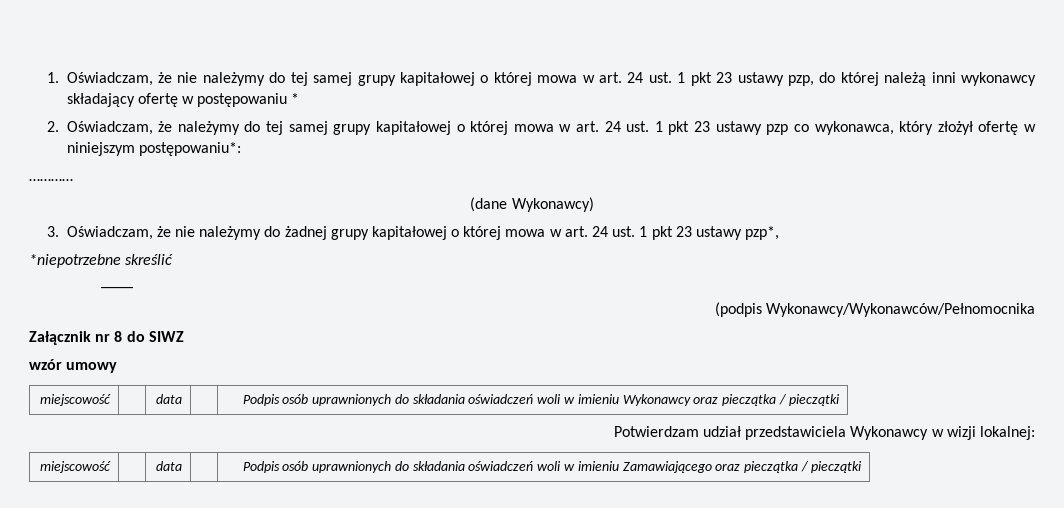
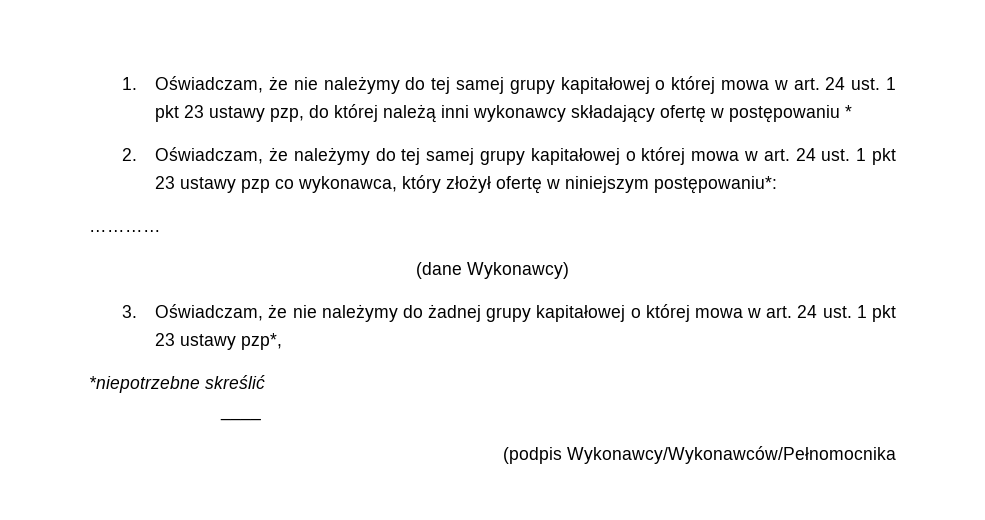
- Załącznik nr 8 do SIWZ
- wzór umowy
- miejscowość | | data | | Podpis osób uprawnionych do składania oświadczeń woli w imieniu Wykonawcy oraz pieczątka / pieczątki
- Potwierdzam udział przedstawiciela Wykonawcy w wizji lokalnej:
- miejscowość | | data | | Podpis osób uprawnionych do składania oświadczeń woli w imieniu Zamawiającego oraz pieczątka / pieczątki

